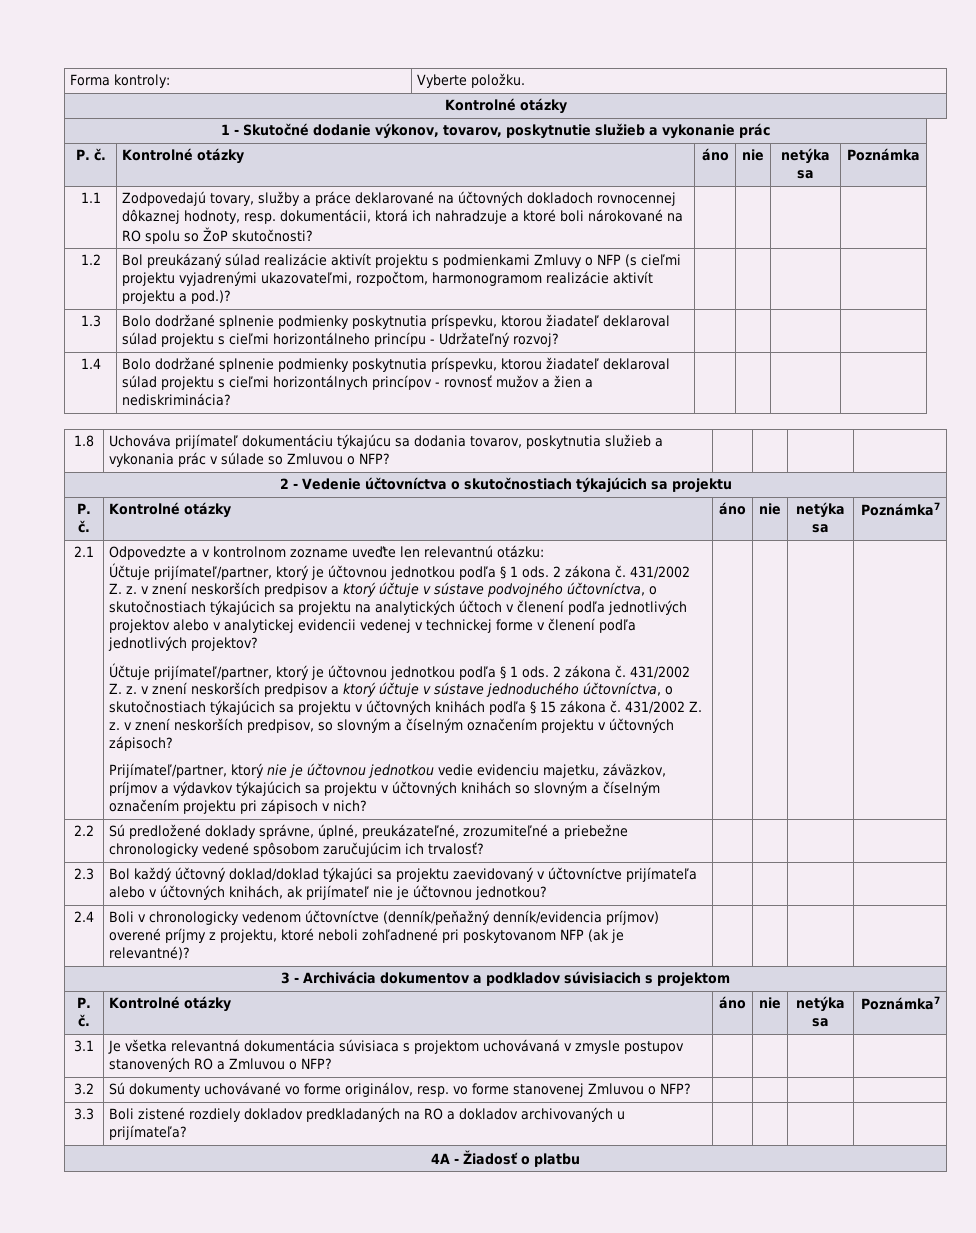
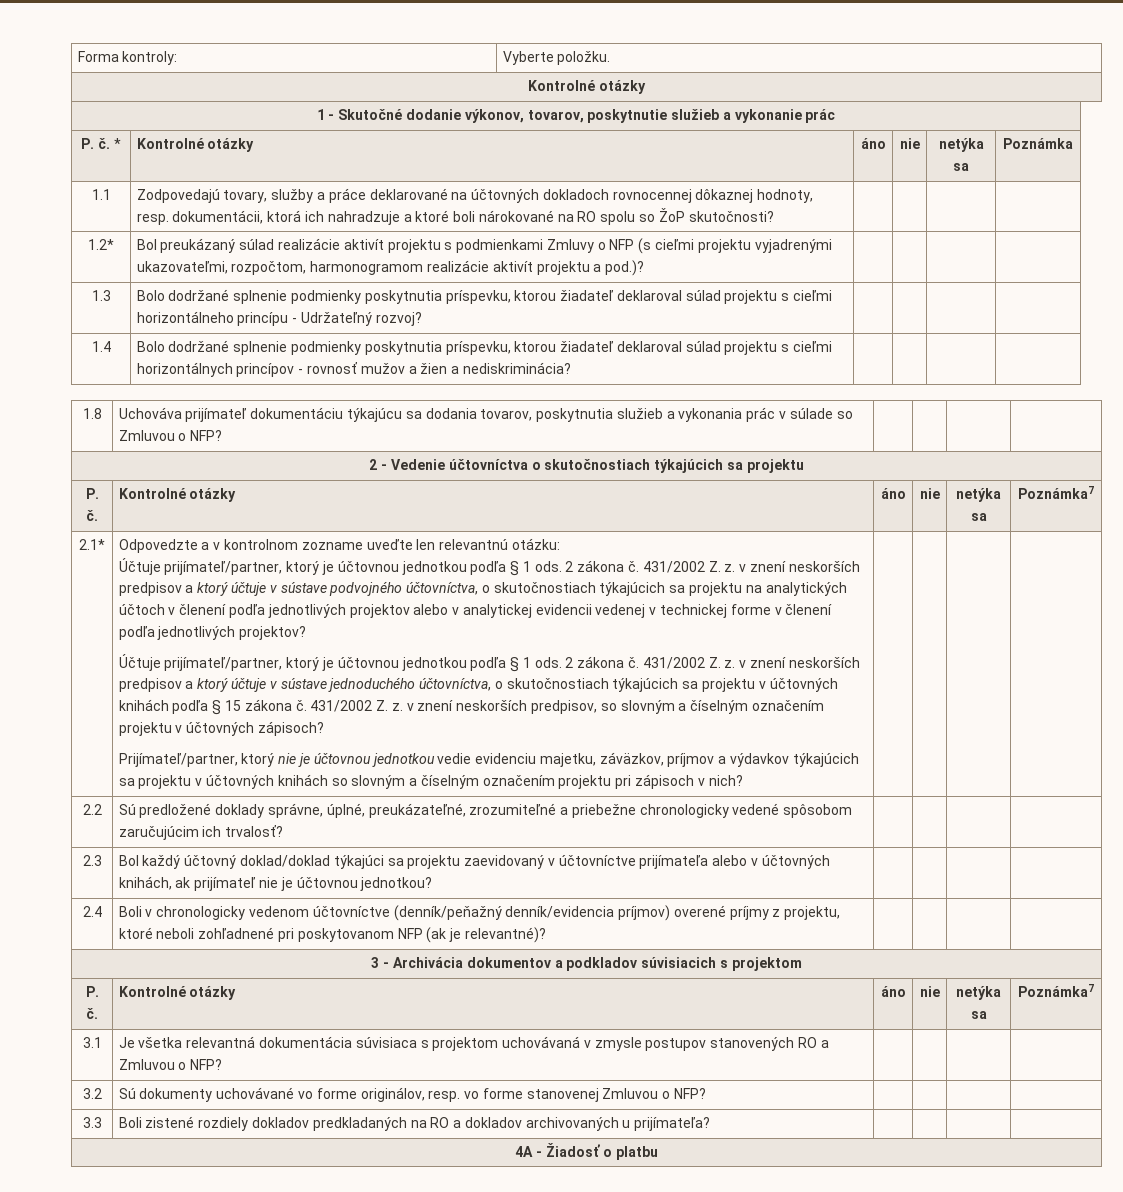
- P. č. | Kontrolné otázky | áno | nie | netýka sa | Poznámka
+ P. č. * | Kontrolné otázky | áno | nie | netýka sa | Poznámka
- 1.2 | Bol preukázaný súlad realizácie aktivít projektu s podmienkami Zmluvy o NFP (s cieľmi projektu vyjadrenými ukazovateľmi, rozpočtom, harmonogramom realizácie aktivít projektu a pod.)? | | | |
+ 1.2* | Bol preukázaný súlad realizácie aktivít projektu s podmienkami Zmluvy o NFP (s cieľmi projektu vyjadrenými ukazovateľmi, rozpočtom, harmonogramom realizácie aktivít projektu a pod.)? | | | |
- 2.1
+ 2.1*

